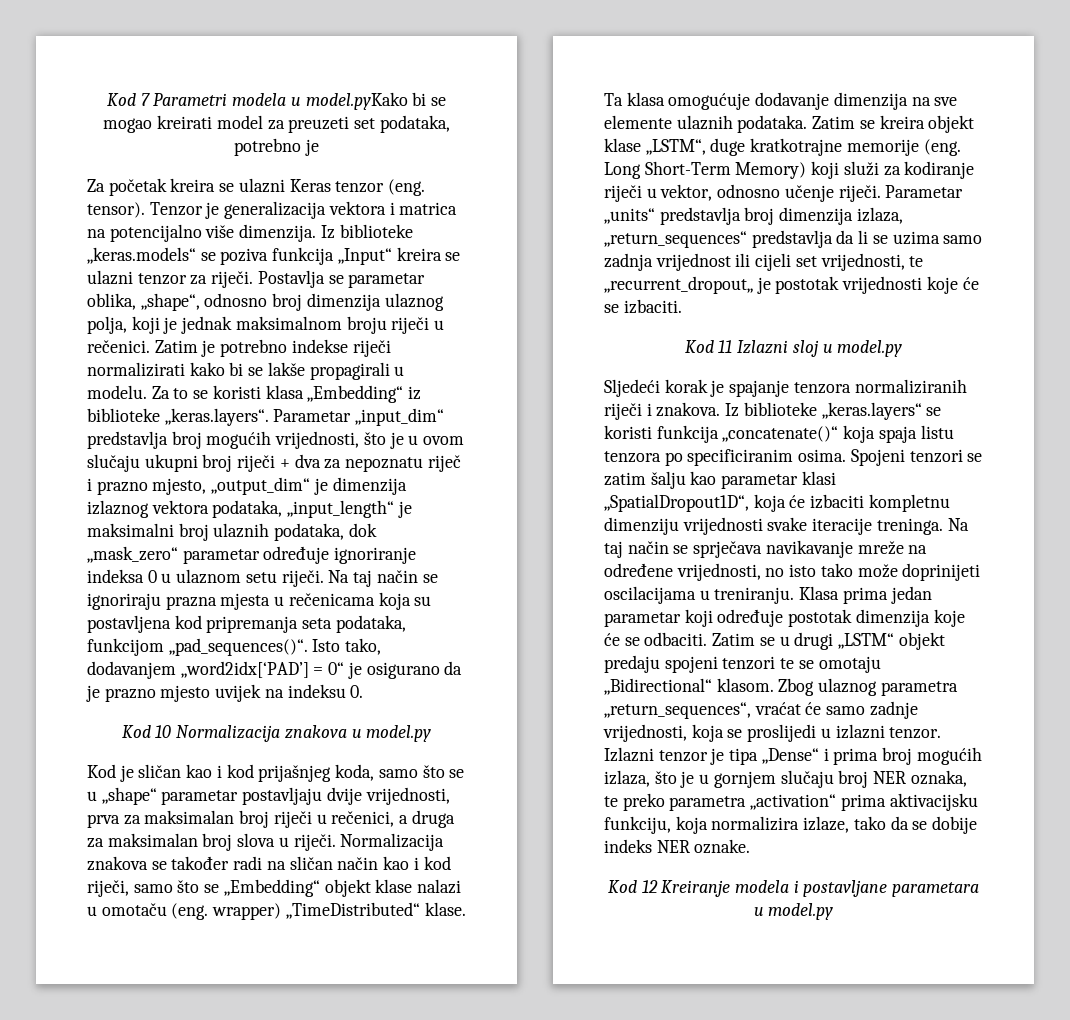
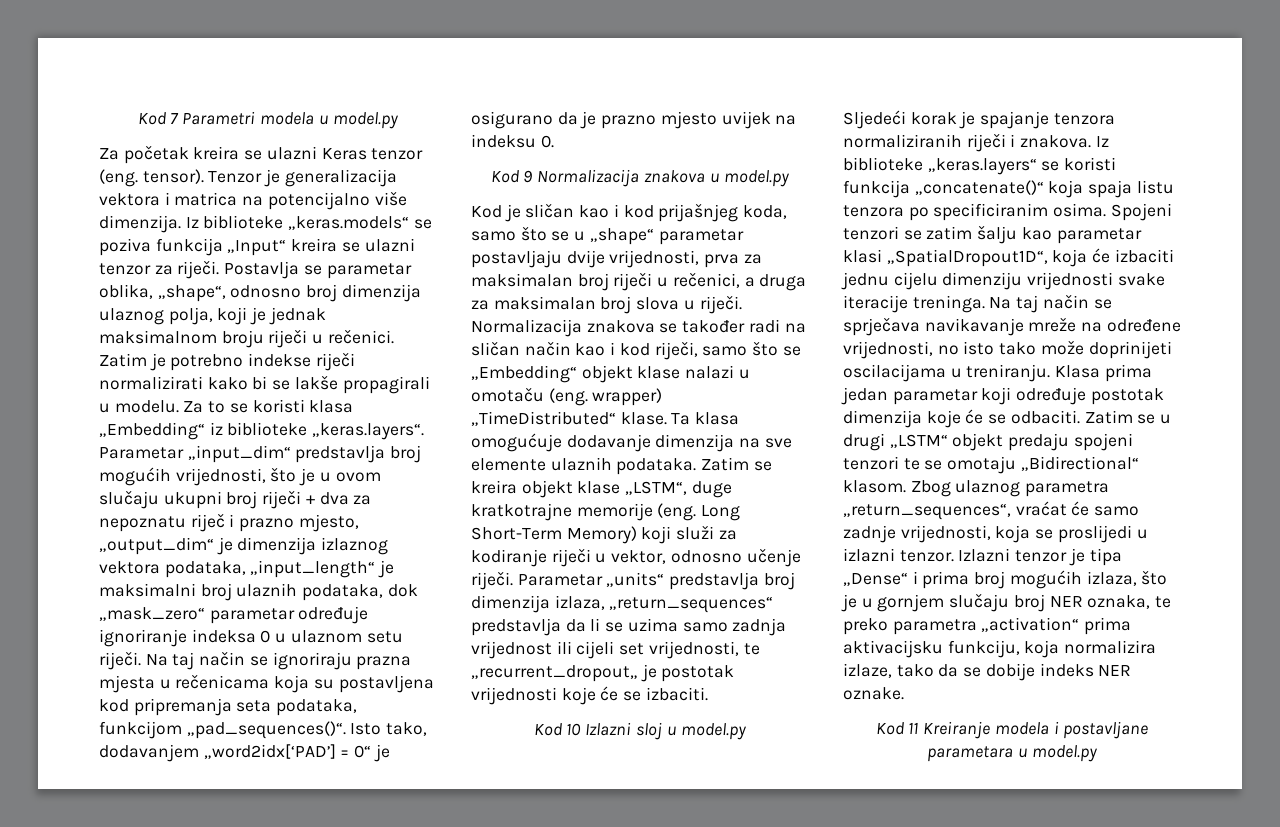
- Kod 7 Parametri modela u model.pyKako bi se mogao kreirati model za preuzeti set podataka, potrebno je
+ Kod 7 Parametri modela u model.py
- Kod 10 Normalizacija znakova u model.py
+ Kod 9 Normalizacija znakova u model.py
- Kod 11 Izlazni sloj u model.py
+ Kod 10 Izlazni sloj u model.py
- Spojeni tenzori se zatim šalju kao parametar klasi „SpatialDropout1D“, koja će izbaciti kompletnu dimenziju vrijednosti svake iteracije treninga.
+ Spojeni tenzori se zatim šalju kao parametar klasi „SpatialDropout1D“, koja će izbaciti jednu cijelu dimenziju vrijednosti svake iteracije treninga.
- Kod 12 Kreiranje modela i postavljane parametara u model.py
+ Kod 11 Kreiranje modela i postavljane parametara u model.py

